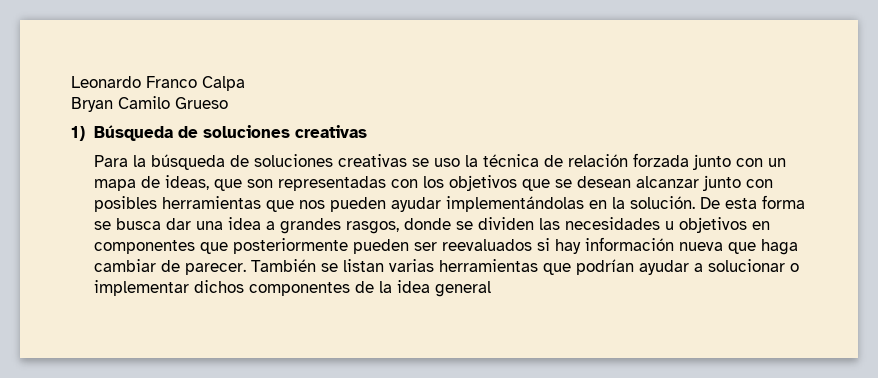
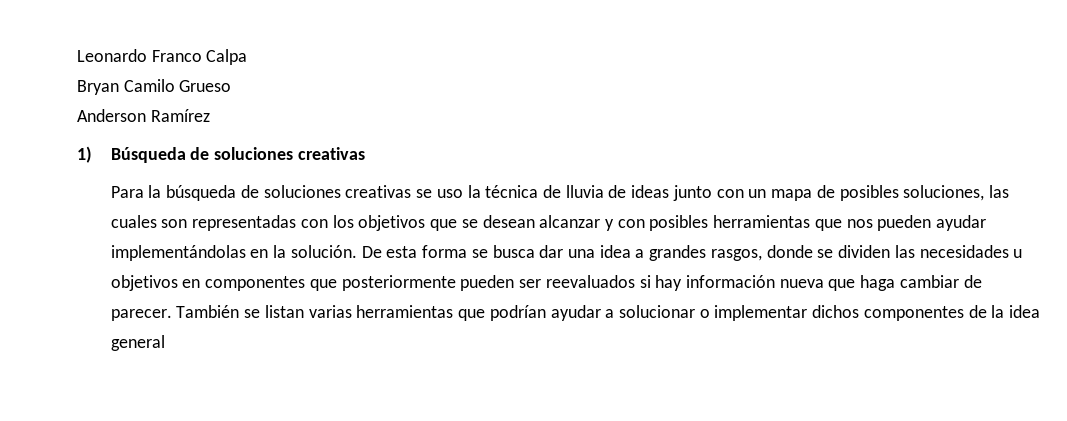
+ Anderson Ramírez
- Para la búsqueda de soluciones creativas se uso la técnica de relación forzada junto con un mapa de ideas, que son representadas con los objetivos que se desean alcanzar junto con posibles herramientas que nos pueden ayudar implementándolas en la solución.
+ Para la búsqueda de soluciones creativas se uso la técnica de lluvia de ideas junto con un mapa de posibles soluciones, las cuales son representadas con los objetivos que se desean alcanzar y con posibles herramientas que nos pueden ayudar implementándolas en la solución.

